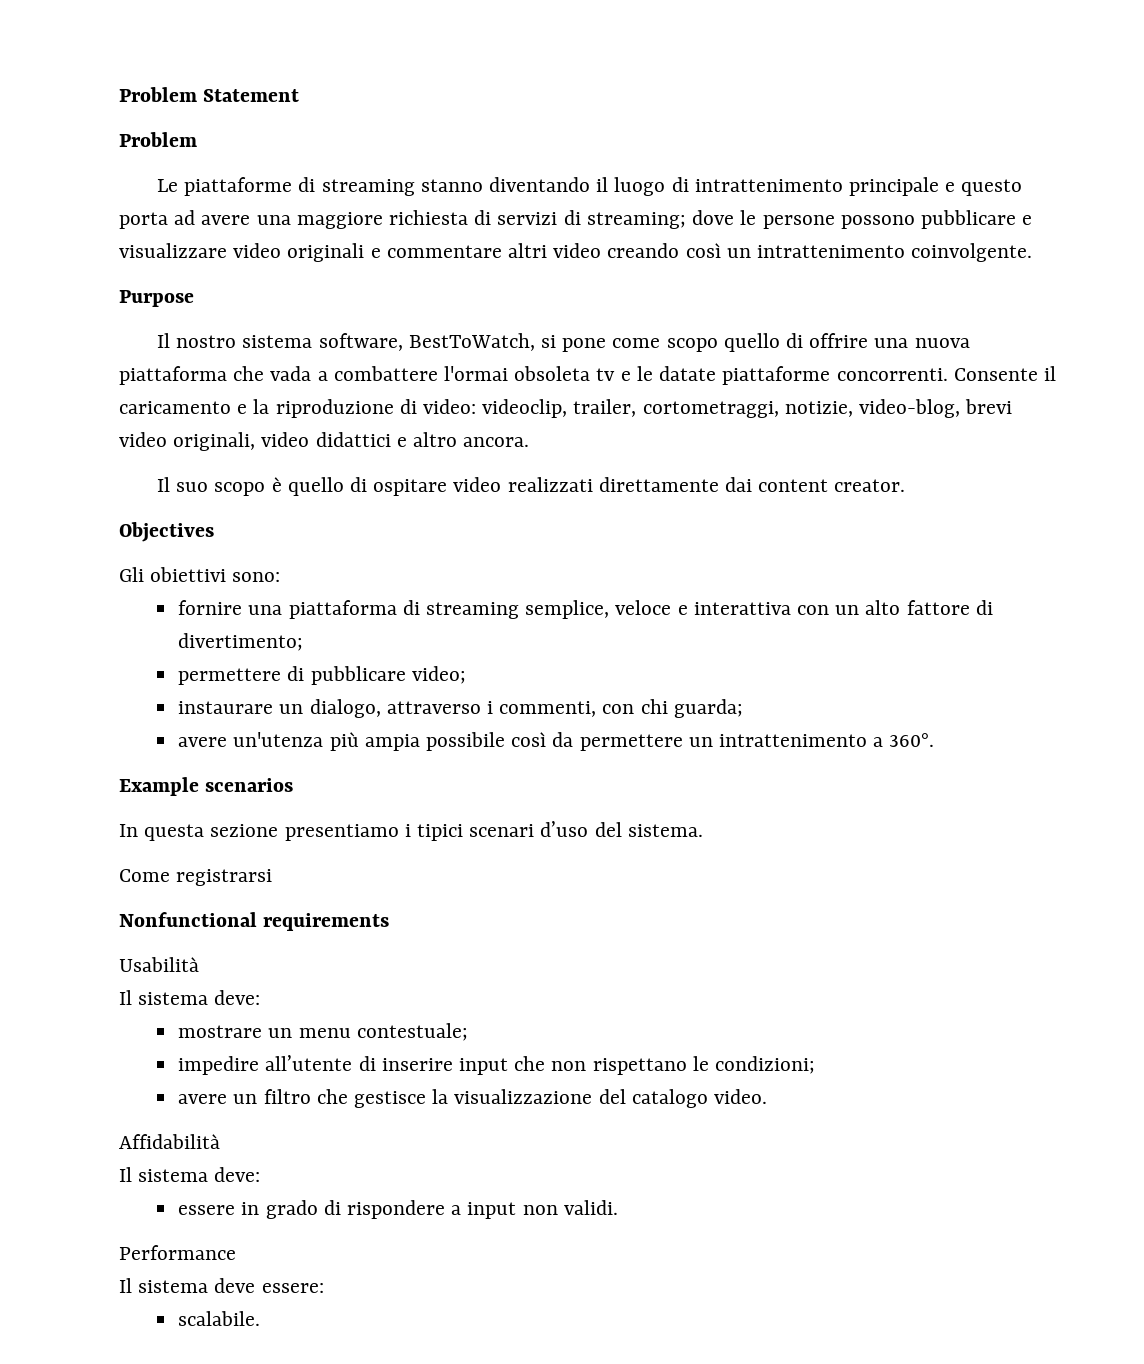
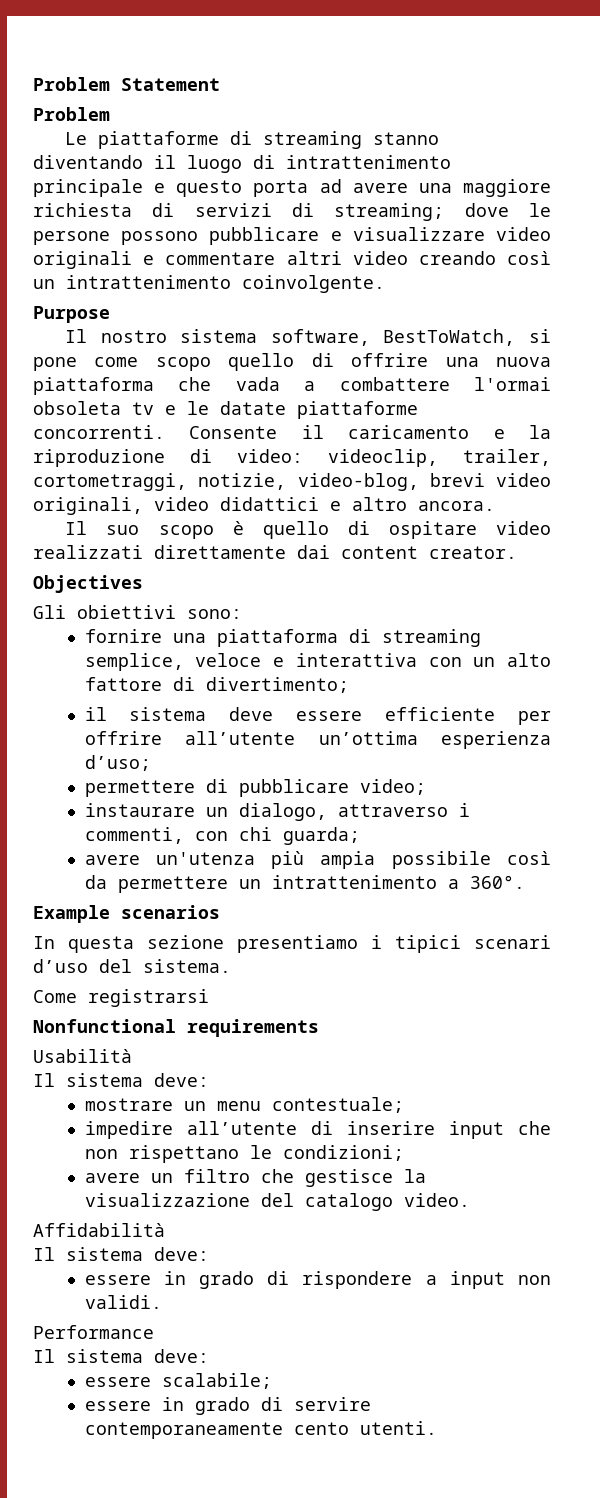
+ il sistema deve essere efficiente per offrire all’utente un’ottima esperienza d’uso;
  Performance
- Il sistema deve essere:
- scalabile.
+ Il sistema deve:
+ essere scalabile;
+ essere in grado di servire contemporaneamente cento utenti.

